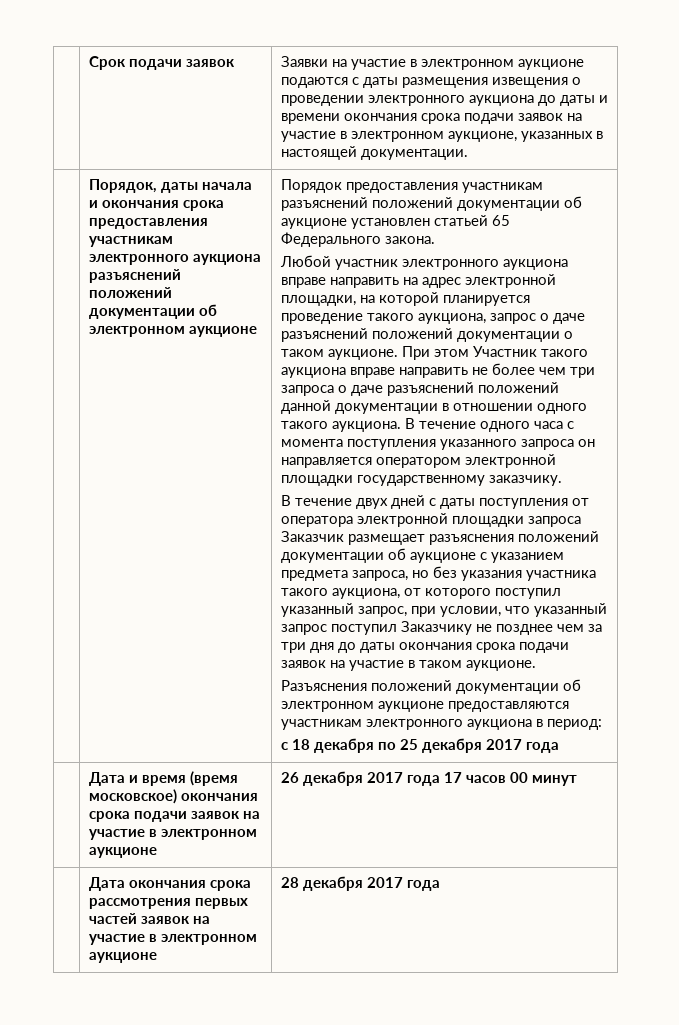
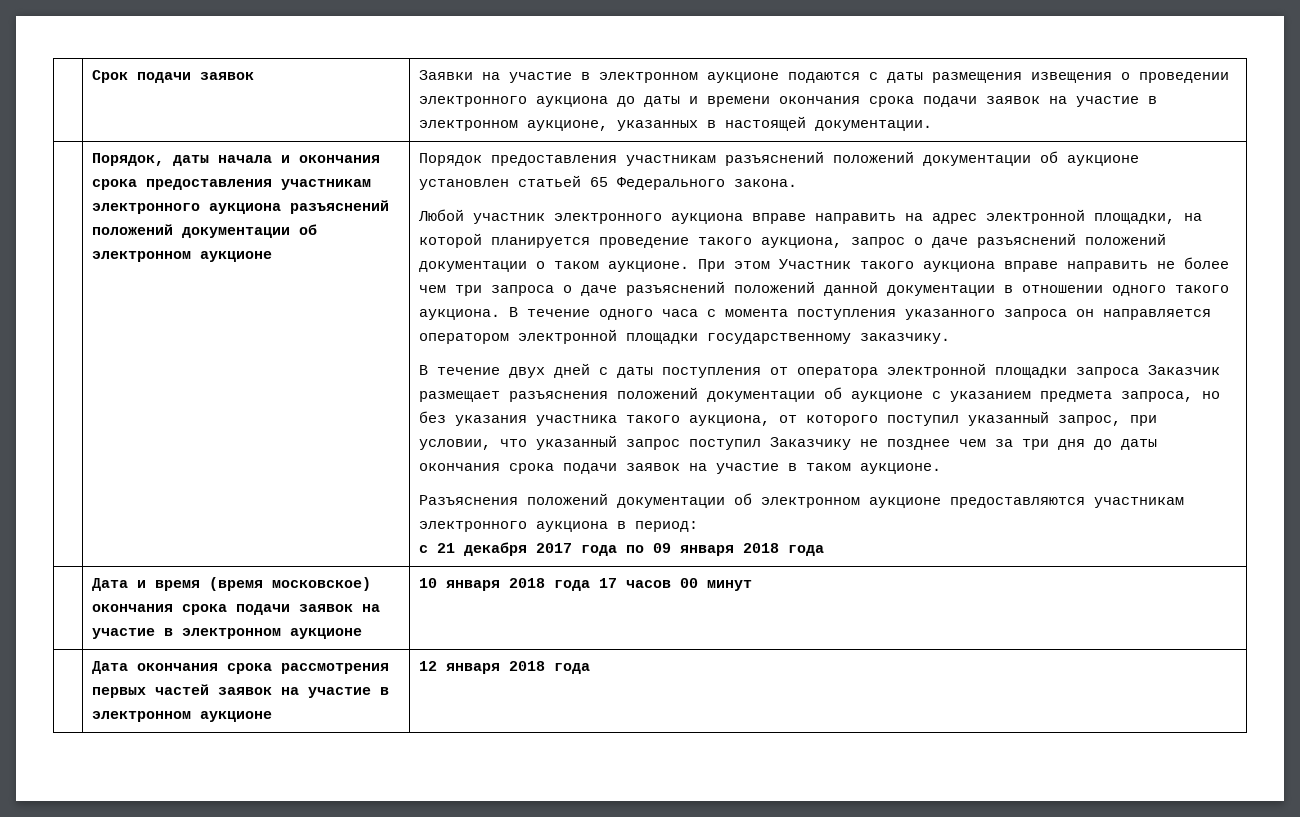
- с 18 декабря по 25 декабря 2017 года
+ с 21 декабря 2017 года по 09 января 2018 года
- | Дата и время (время московское) окончания срока подачи заявок на участие в электронном аукционе | 26 декабря 2017 года 17 часов 00 минут
+ | Дата и время (время московское) окончания срока подачи заявок на участие в электронном аукционе | 10 января 2018 года 17 часов 00 минут
- | Дата окончания срока рассмотрения первых частей заявок на участие в электронном аукционе | 28 декабря 2017 года
+ | Дата окончания срока рассмотрения первых частей заявок на участие в электронном аукционе | 12 января 2018 года

